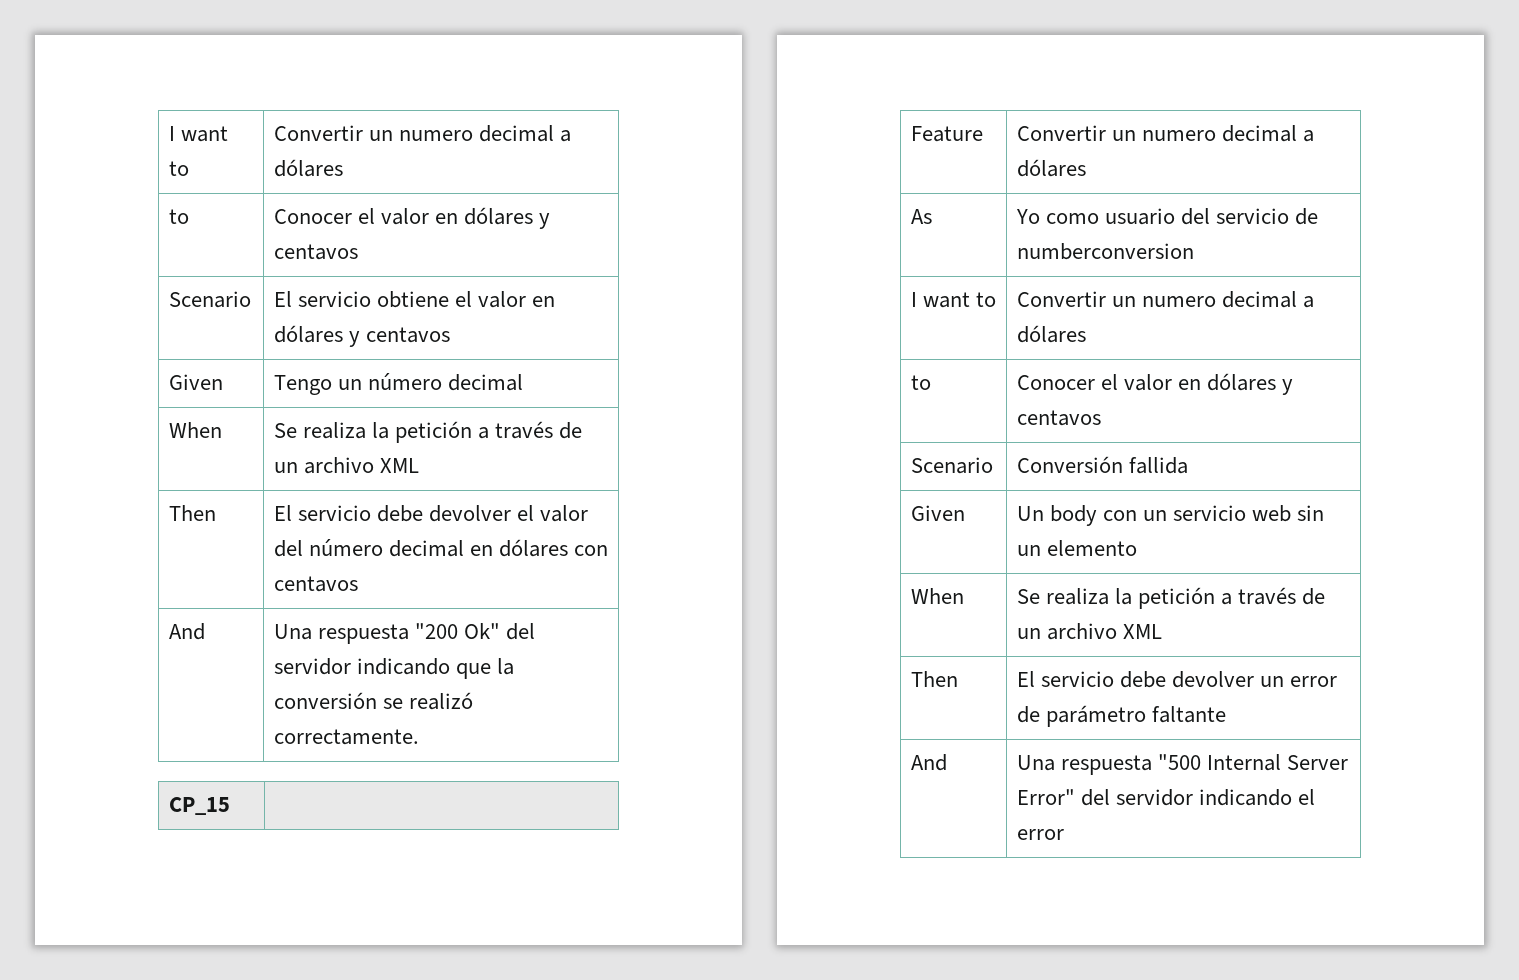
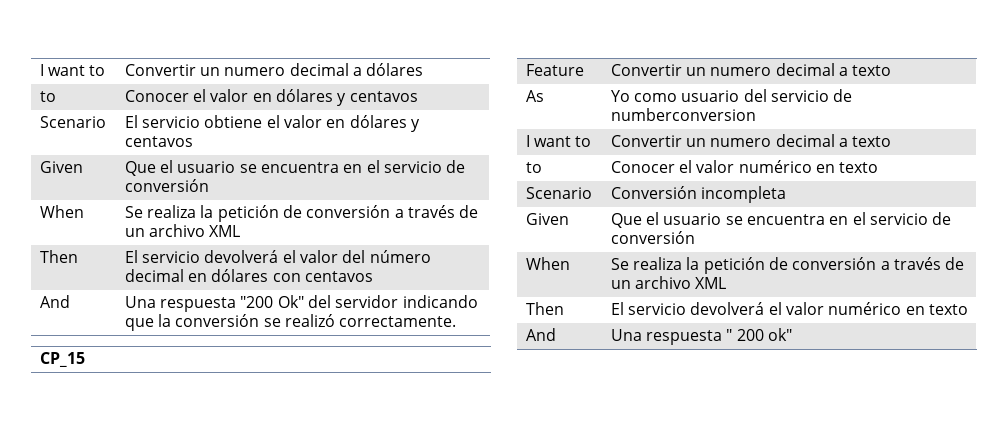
  Scenario | El servicio obtiene el valor en dólares y centavos
- Given | Tengo un número decimal
- When | Se realiza la petición a través de un archivo XML
- Then | El servicio debe devolver el valor del número decimal en dólares con centavos
+ Given | Que el usuario se encuentra en el servicio de conversión
+ When | Se realiza la petición de conversión a través de un archivo XML
+ Then | El servicio devolverá el valor del número decimal en dólares con centavos
- Feature | Convertir un numero decimal a dólares
+ Feature | Convertir un numero decimal a texto
  As | Yo como usuario del servicio de numberconversion
- I want to | Convertir un numero decimal a dólares
- to | Conocer el valor en dólares y centavos
+ I want to | Convertir un numero decimal a texto
+ to | Conocer el valor numérico en texto
- Scenario | Conversión fallida
- Given | Un body con un servicio web sin un elemento
- When | Se realiza la petición a través de un archivo XML
- Then | El servicio debe devolver un error de parámetro faltante
- And | Una respuesta "500 Internal Server Error" del servidor indicando el error
+ Scenario | Conversión incompleta
+ Given | Que el usuario se encuentra en el servicio de conversión
+ When | Se realiza la petición de conversión a través de un archivo XML
+ Then | El servicio devolverá el valor numérico en texto
+ And | Una respuesta " 200 ok"

